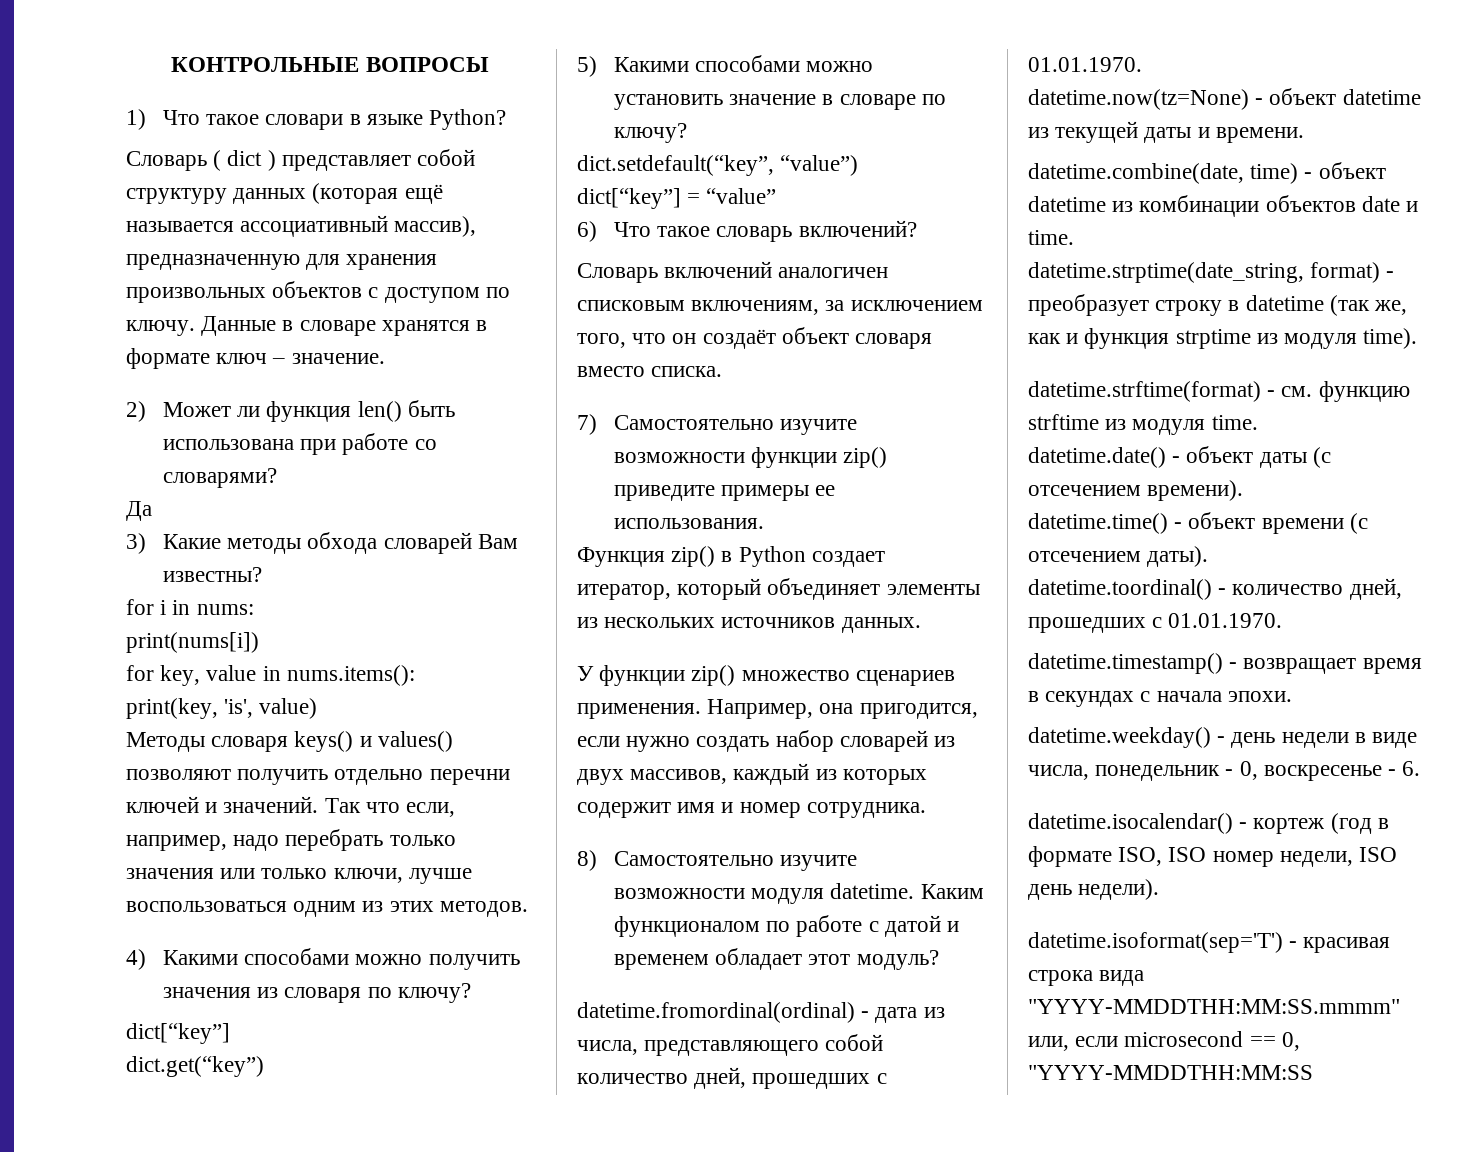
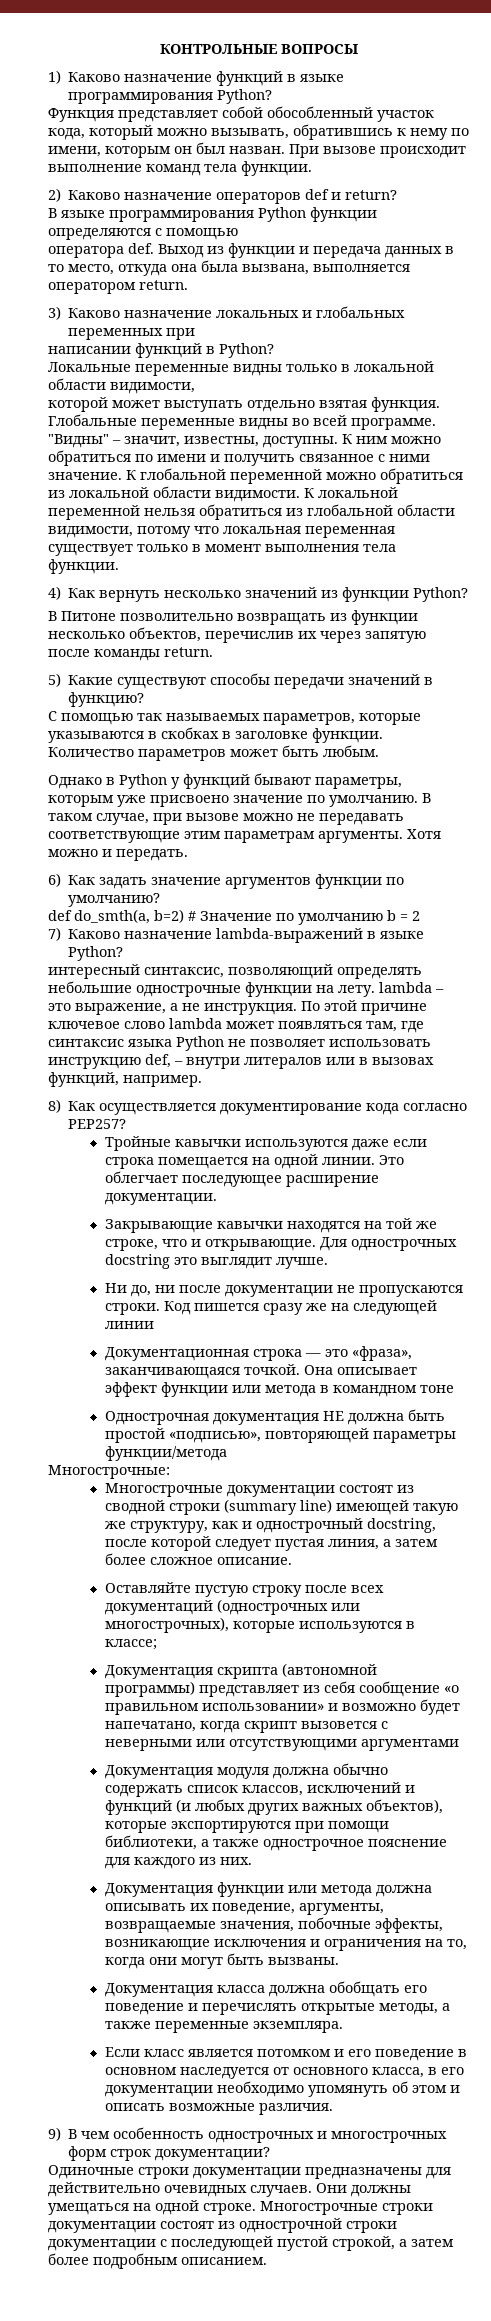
- 1) Что такое словари в языке Python?
- Словарь ( dict ) представляет собой структуру данных (которая ещё называется ассоциативный массив), предназначенную для хранения произвольных объектов с доступом по ключу. Данные в словаре хранятся в формате ключ – значение.
- 2) Может ли функция len() быть использована при работе со словарями?
- Да
- 3) Какие методы обхода словарей Вам известны?
- for i in nums:
- print(nums[i])
- for key, value in nums.items():
- print(key, 'is', value)
- Методы словаря keys() и values() позволяют получить отдельно перечни ключей и значений. Так что если, например, надо перебрать только значения или только ключи, лучше воспользоваться одним из этих методов.
- 4) Какими способами можно получить значения из словаря по ключу?
- dict[“key”]
- dict.get(“key”)
- 5) Какими способами можно установить значение в словаре по ключу?
- dict.setdefault(“key”, “value”)
- dict[“key”] = “value”
- 6) Что такое словарь включений?
- Словарь включений аналогичен списковым включениям, за исключением того, что он создаёт объект словаря вместо списка.
- 7) Самостоятельно изучите возможности функции zip() приведите примеры ее использования.
- Функция zip() в Python создает итератор, который объединяет элементы из нескольких источников данных.
- У функции zip() множество сценариев применения. Например, она пригодится, если нужно создать набор словарей из двух массивов, каждый из которых содержит имя и номер сотрудника.
- 8) Самостоятельно изучите возможности модуля datetime. Каким функционалом по работе с датой и временем обладает этот модуль?
- datetime.fromordinal(ordinal) - дата из числа, представляющего собой количество дней, прошедших с 01.01.1970.
- datetime.now(tz=None) - объект datetime из текущей даты и времени.
- datetime.combine(date, time) - объект datetime из комбинации объектов date и time.
- datetime.strptime(date_string, format) - преобразует строку в datetime (так же, как и функция strptime из модуля time).
- datetime.strftime(format) - см. функцию strftime из модуля time.
- datetime.date() - объект даты (с отсечением времени).
- datetime.time() - объект времени (с отсечением даты).
- datetime.toordinal() - количество дней, прошедших с 01.01.1970.
- datetime.timestamp() - возвращает время в секундах с начала эпохи.
- datetime.weekday() - день недели в виде числа, понедельник - 0, воскресенье - 6.
- datetime.isocalendar() - кортеж (год в формате ISO, ISO номер недели, ISO день недели).
- datetime.isoformat(sep='T') - красивая строка вида "YYYY-MMDDTHH:MM:SS.mmmm" или, если microsecond == 0, "YYYY-MMDDTHH:MM:SS
+ 1) Каково назначение функций в языке программирования Python?
+ Функция представляет собой обособленный участок кода, который можно вызывать, обратившись к нему по имени, которым он был назван. При вызове происходит выполнение команд тела функции.
+ 2) Каково назначение операторов def и return?
+ В языке программирования Python функции определяются с помощью
+ оператора def. Выход из функции и передача данных в то место, откуда она была вызвана, выполняется оператором return.
+ 3) Каково назначение локальных и глобальных переменных при
+ написании функций в Python?
+ Локальные переменные видны только в локальной области видимости,
+ которой может выступать отдельно взятая функция. Глобальные переменные видны во всей программе. "Видны" – значит, известны, доступны. К ним можно обратиться по имени и получить связанное с ними значение. К глобальной переменной можно обратиться из локальной области видимости. К локальной переменной нельзя обратиться из глобальной области видимости, потому что локальная переменная существует только в момент выполнения тела функции.
+ 4) Как вернуть несколько значений из функции Python?
+ В Питоне позволительно возвращать из функции несколько объектов, перечислив их через запятую после команды return.
+ 5) Какие существуют способы передачи значений в функцию?
+ C помощью так называемых параметров, которые указываются в скобках в заголовке функции. Количество параметров может быть любым.
+ Однако в Python у функций бывают параметры, которым уже присвоено значение по умолчанию. В таком случае, при вызове можно не передавать соответствующие этим параметрам аргументы. Хотя можно и передать.
+ 6) Как задать значение аргументов функции по умолчанию?
+ def do_smth(a, b=2) # Значение по умолчанию b = 2
+ 7) Каково назначение lambda-выражений в языке Python?
+ интересный синтаксис, позволяющий определять небольшие однострочные функции на лету. lambda – это выражение, а не инструкция. По этой причине ключевое слово lambda может появляться там, где синтаксис языка Python не позволяет использовать инструкцию def, – внутри литералов или в вызовах функций, например.
+ 8) Как осуществляется документирование кода согласно PEP257?
+ Тройные кавычки используются даже если строка помещается на одной линии. Это облегчает последующее расширение документации.
+ Закрывающие кавычки находятся на той же строке, что и открывающие. Для однострочных docstring это выглядит лучше.
+ Ни до, ни после документации не пропускаются строки. Код пишется сразу же на следующей линии
+ Документационная строка — это «фраза», заканчивающаяся точкой. Она описывает эффект функции или метода в командном тоне
+ Однострочная документация НЕ должна быть простой «подписью», повторяющей параметры функции/метода
+ Многострочные:
+ Многострочные документации состоят из сводной строки (summary line) имеющей такую же структуру, как и однострочный docstring, после которой следует пустая линия, а затем более сложное описание.
+ Оставляйте пустую строку после всех документаций (однострочных или многострочных), которые используются в классе;
+ Документация скрипта (автономной программы) представляет из себя сообщение «о правильном использовании» и возможно будет напечатано, когда скрипт вызовется с неверными или отсутствующими аргументами
+ Документация модуля должна обычно содержать список классов, исключений и функций (и любых других важных объектов), которые экспортируются при помощи библиотеки, а также однострочное пояснение для каждого из них.
+ Документация функции или метода должна описывать их поведение, аргументы, возвращаемые значения, побочные эффекты, возникающие исключения и ограничения на то, когда они могут быть вызваны.
+ Документация класса должна обобщать его поведение и перечислять открытые методы, а также переменные экземпляра.
+ Если класс является потомком и его поведение в основном наследуется от основного класса, в его документации необходимо упомянуть об этом и описать возможные различия.
+ 9) В чем особенность однострочных и многострочных форм строк документации?
+ Одиночные строки документации предназначены для действительно очевидных случаев. Они должны умещаться на одной строке. Многострочные строки документации состоят из однострочной строки документации с последующей пустой строкой, а затем более подробным описанием.

